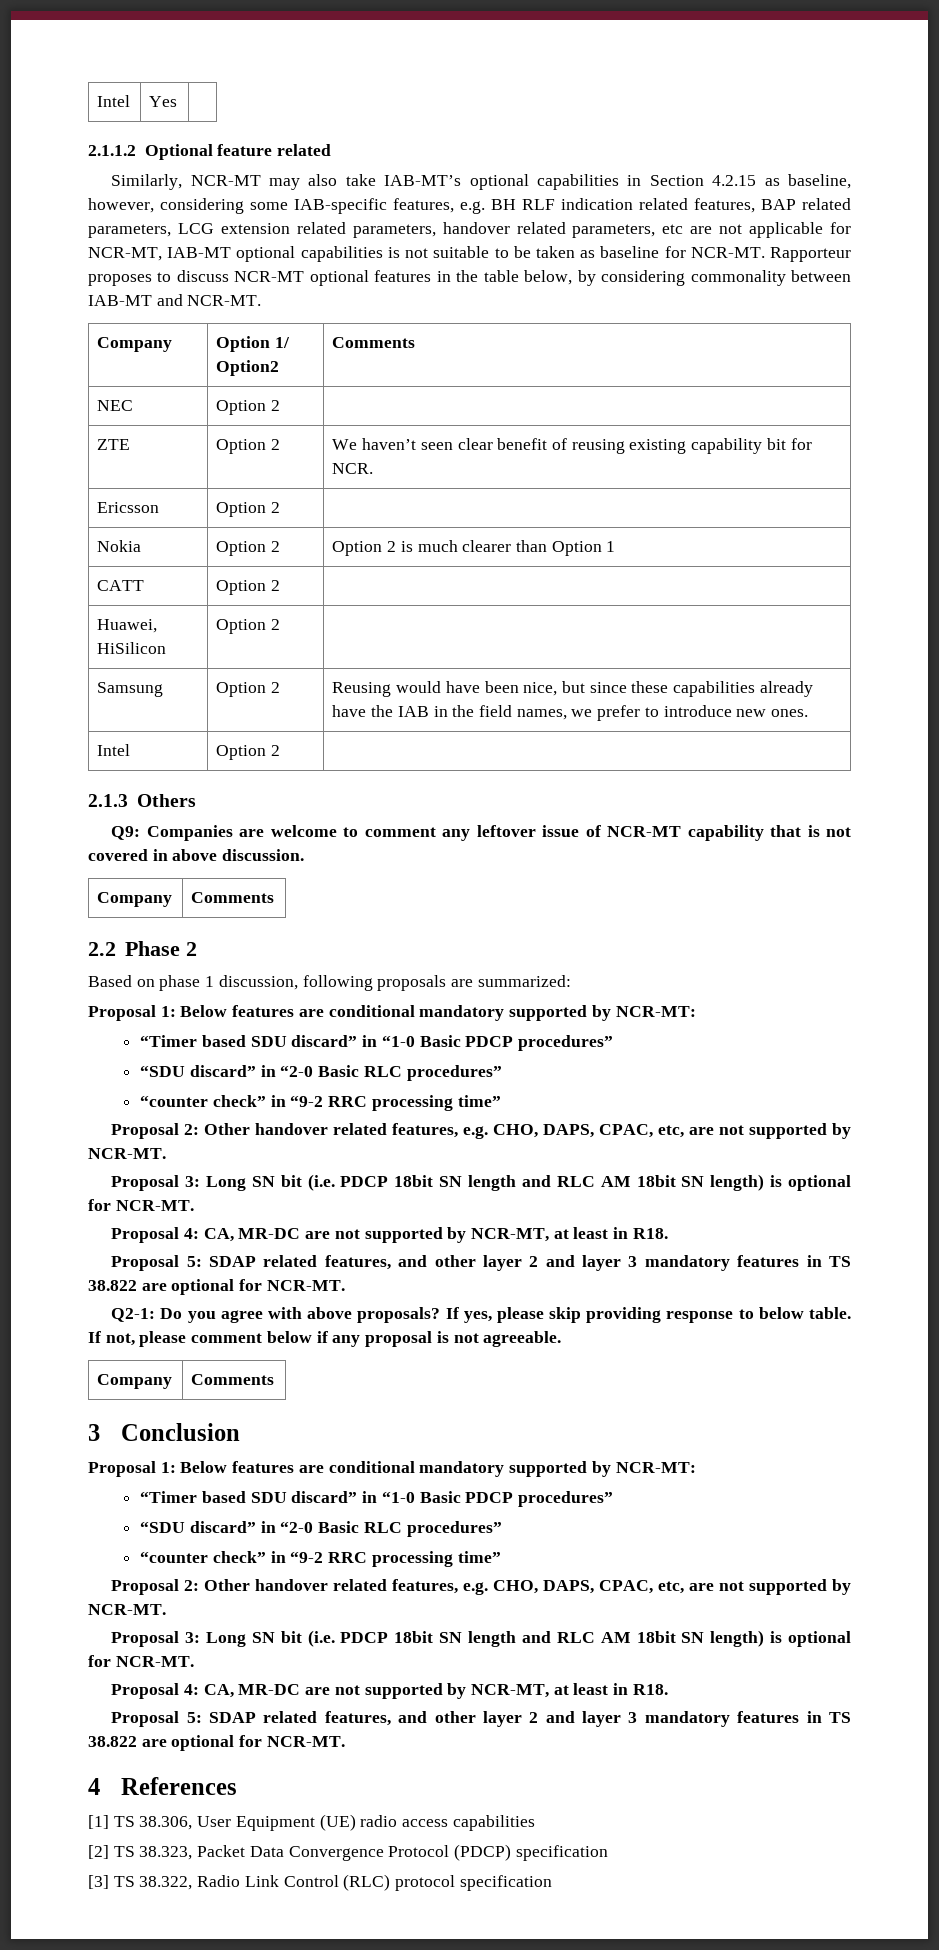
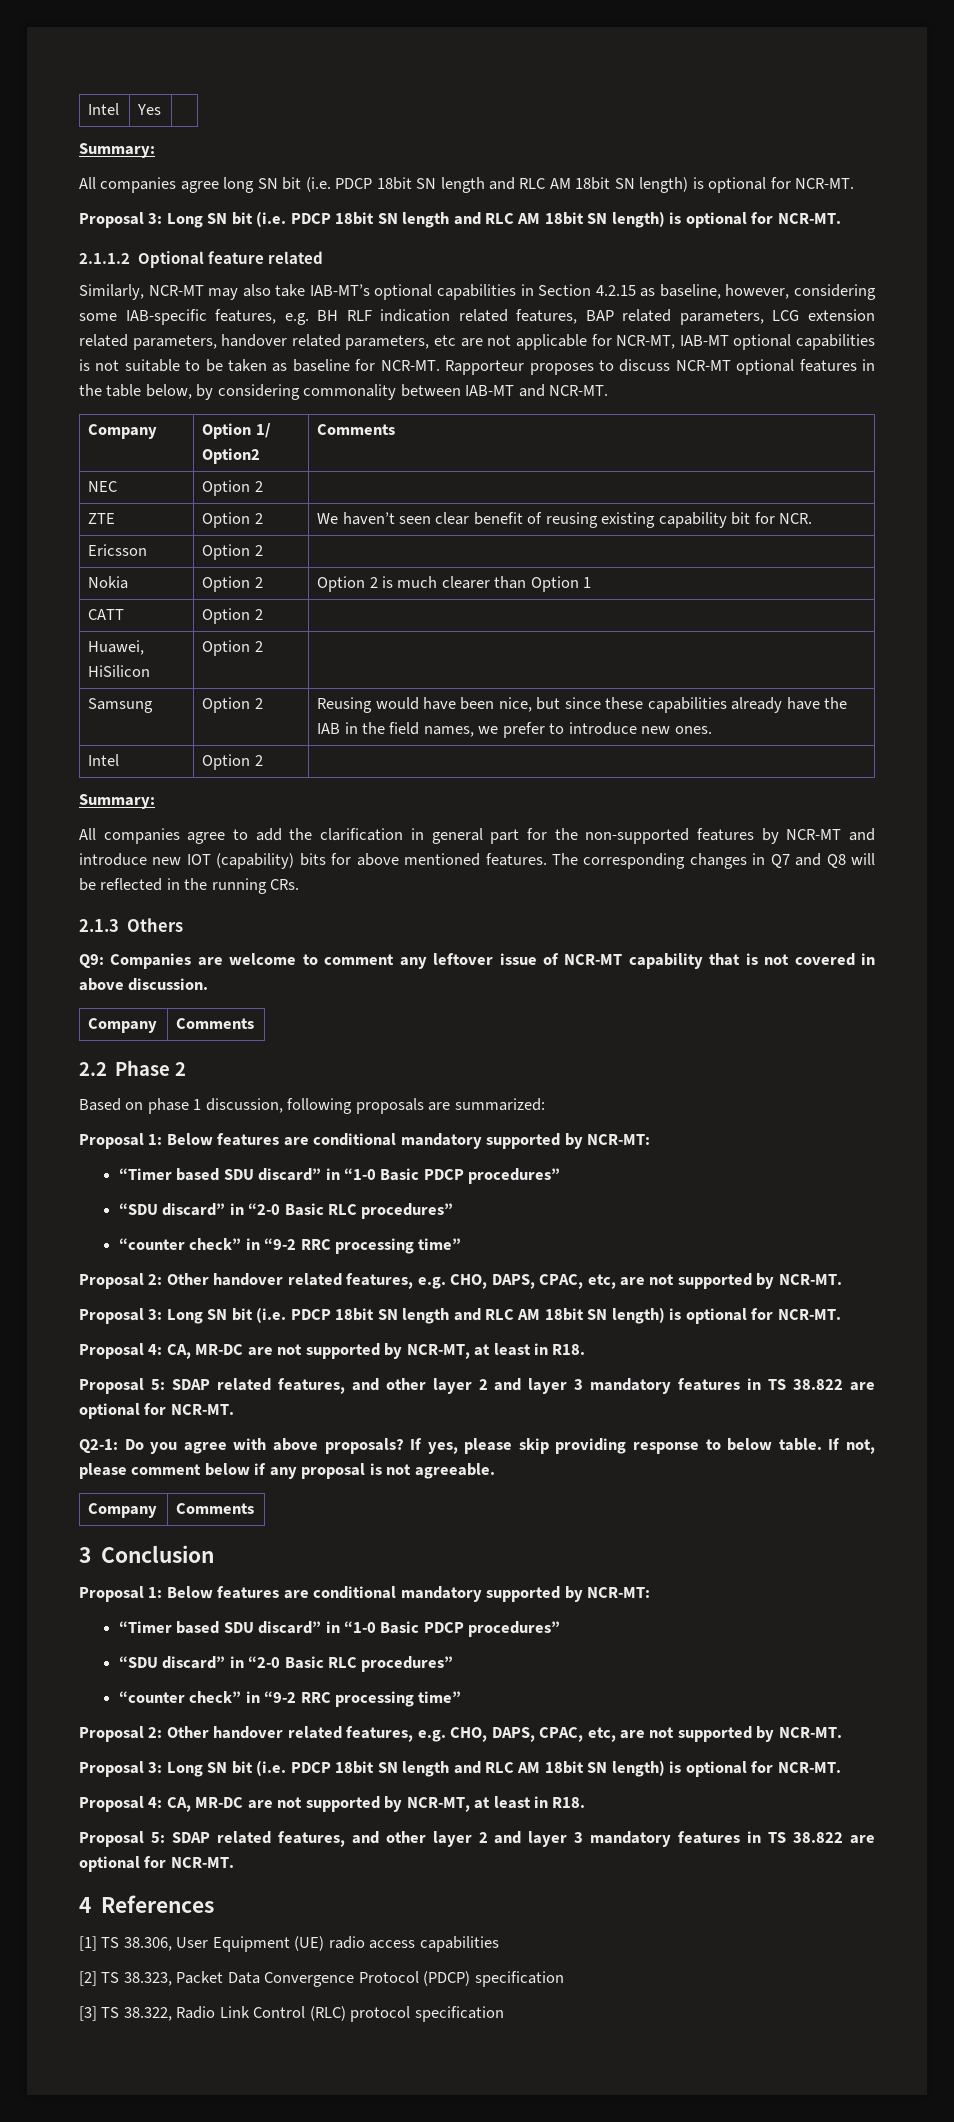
  Intel | Yes |
+ Summary:
+ All companies agree long SN bit (i.e. PDCP 18bit SN length and RLC AM 18bit SN length) is optional for NCR-MT.
+ Proposal 3: Long SN bit (i.e. PDCP 18bit SN length and RLC AM 18bit SN length) is optional for NCR-MT.
  Intel | Option 2 |
+ Summary:
+ All companies agree to add the clarification in general part for the non-supported features by NCR-MT and introduce new IOT (capability) bits for above mentioned features. The corresponding changes in Q7 and Q8 will be reflected in the running CRs.

